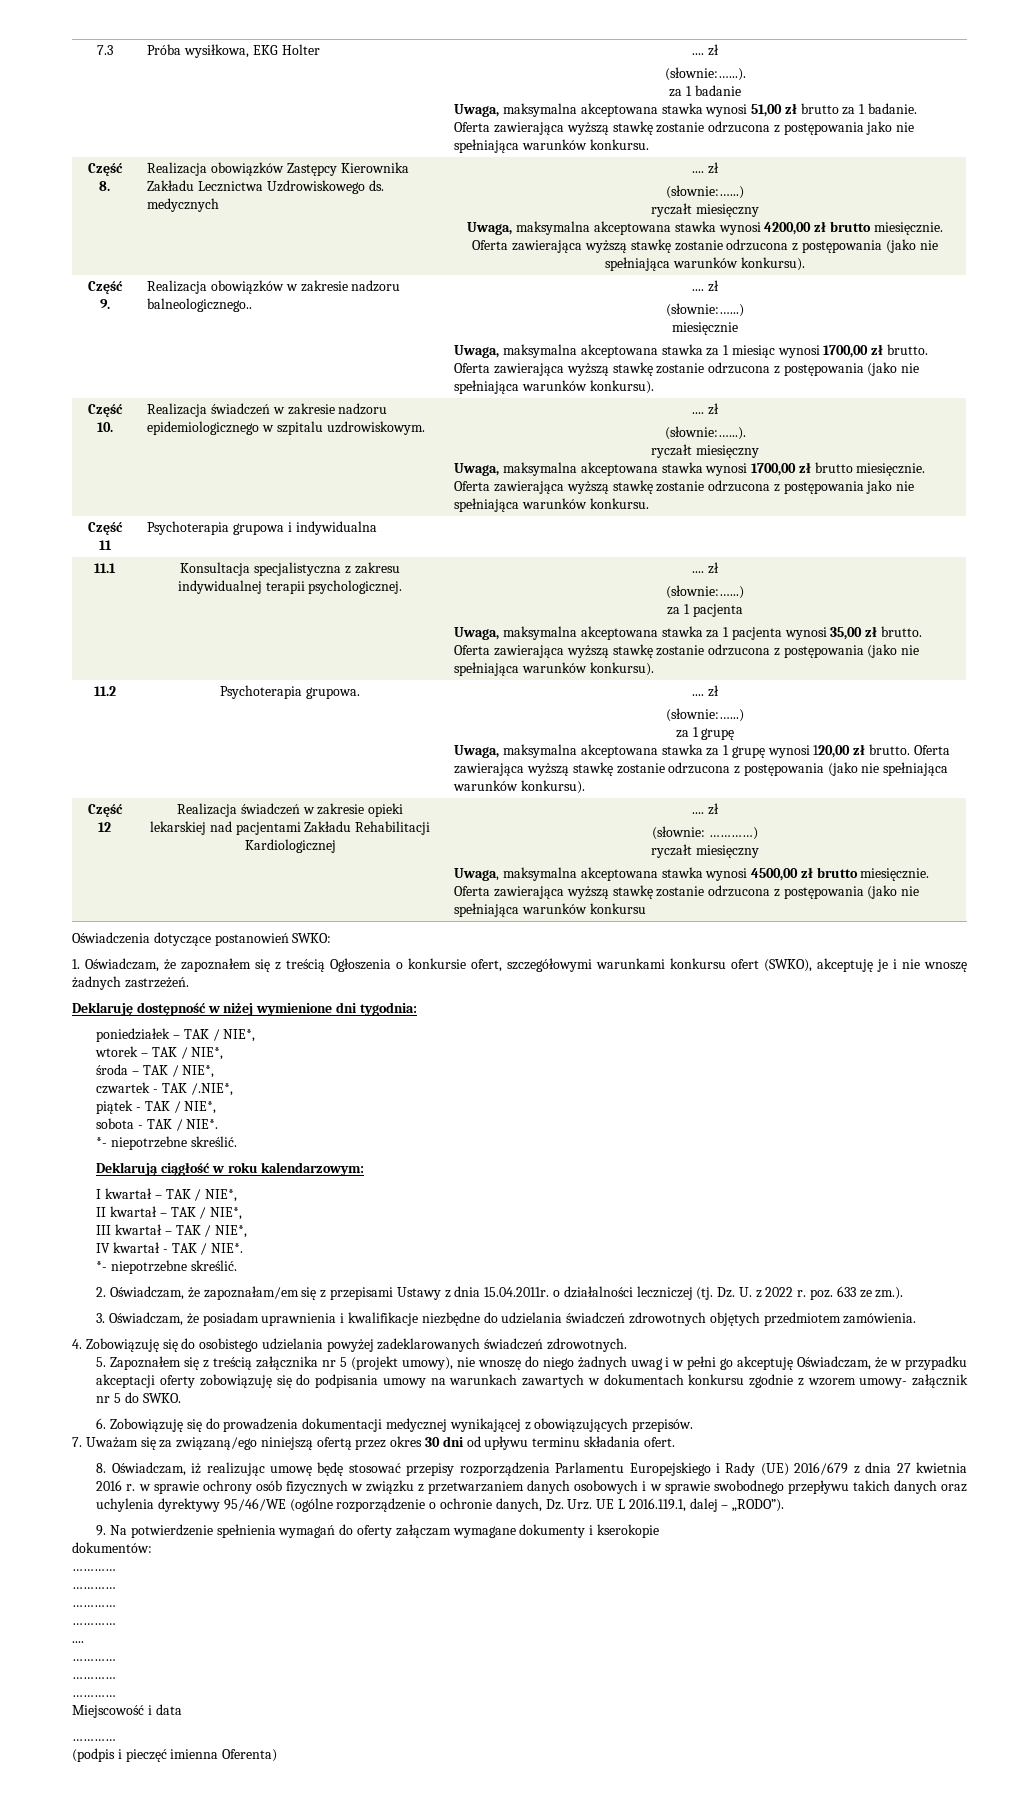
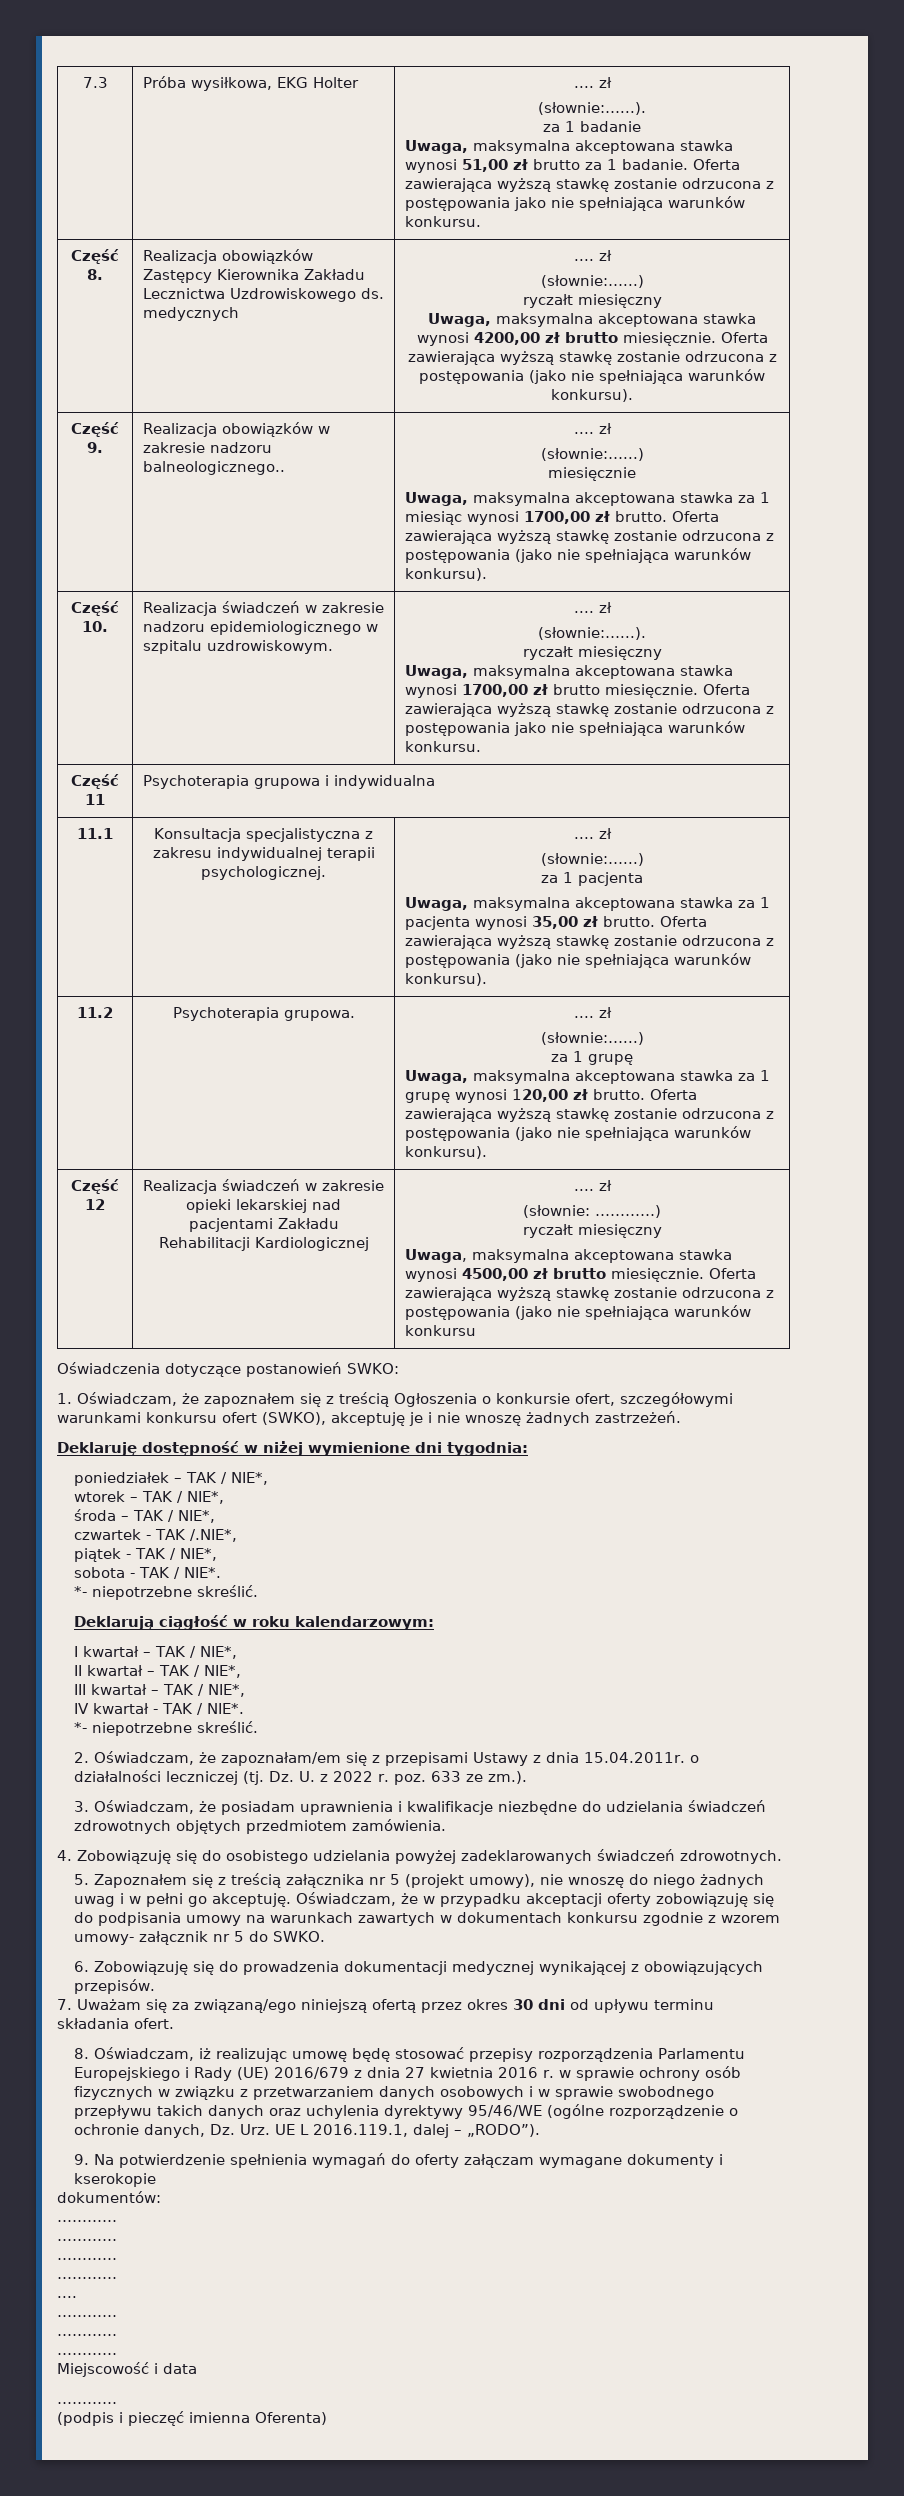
- 5. Zapoznałem się z treścią załącznika nr 5 (projekt umowy), nie wnoszę do niego żadnych uwag i w pełni go akceptuję Oświadczam, że w przypadku akceptacji oferty zobowiązuję się do podpisania umowy na warunkach zawartych w dokumentach konkursu zgodnie z wzorem umowy- załącznik nr 5 do SWKO.
+ 5. Zapoznałem się z treścią załącznika nr 5 (projekt umowy), nie wnoszę do niego żadnych uwag i w pełni go akceptuję. Oświadczam, że w przypadku akceptacji oferty zobowiązuję się do podpisania umowy na warunkach zawartych w dokumentach konkursu zgodnie z wzorem umowy- załącznik nr 5 do SWKO.

